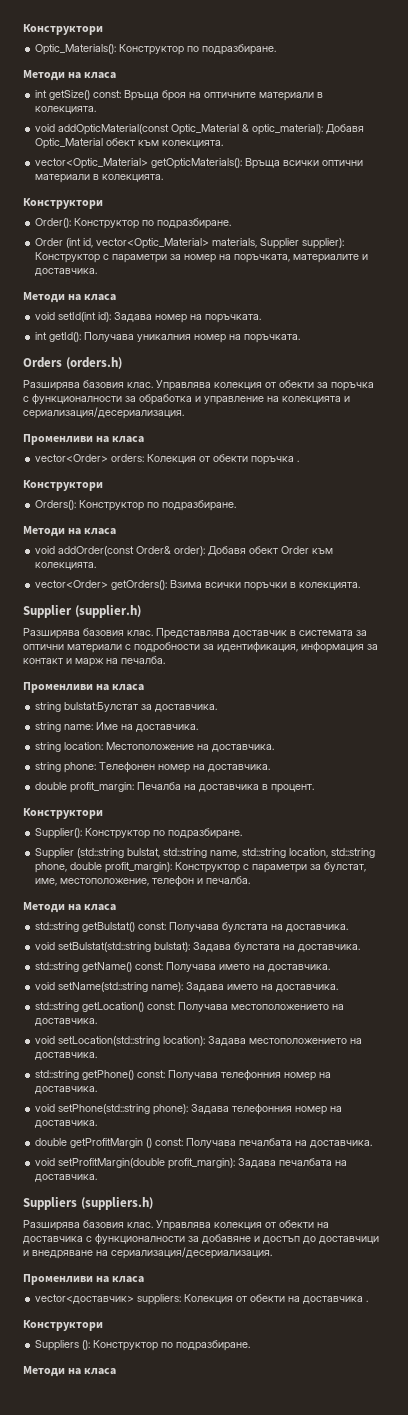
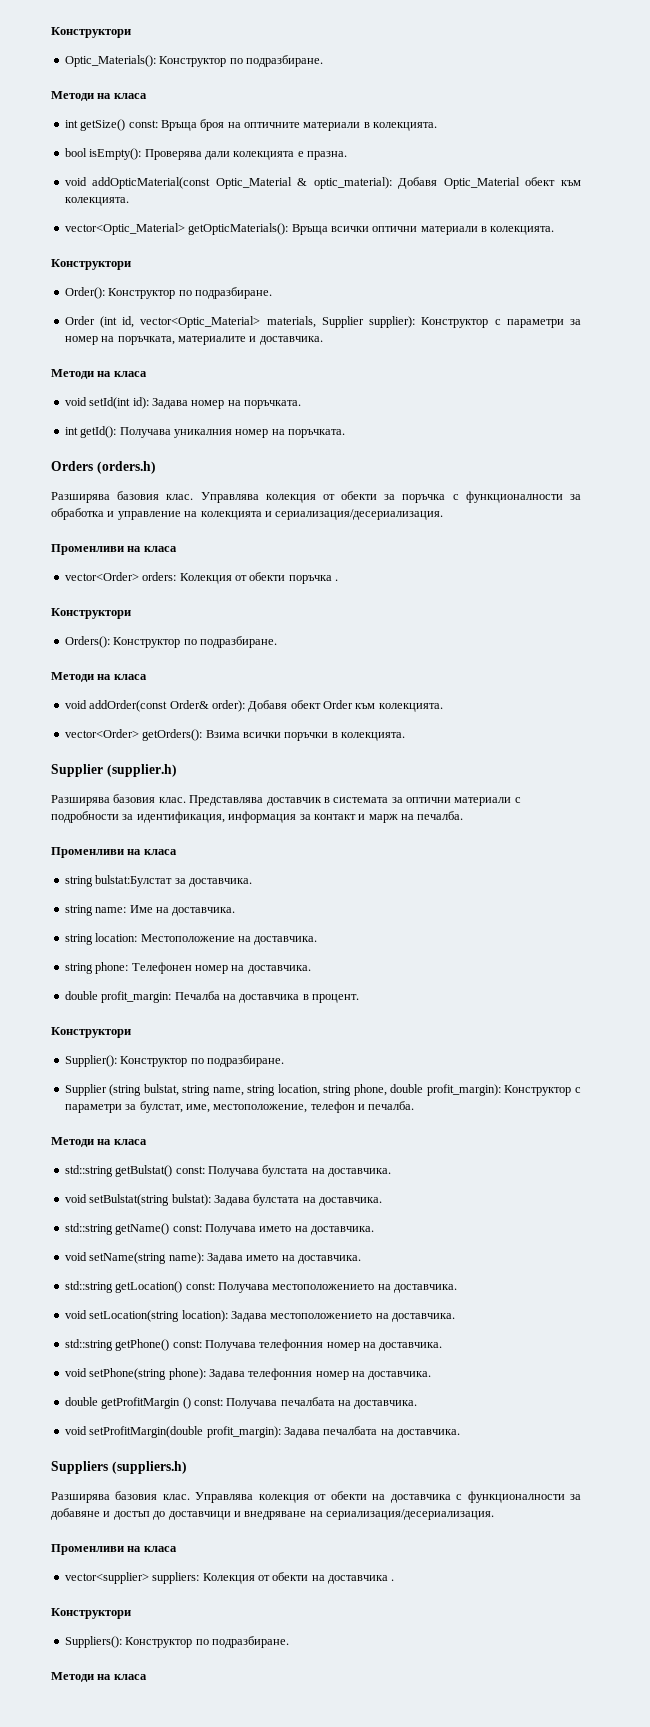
+ bool isEmpty(): Проверява дали колекцията е празна.
- Supplier (std::string bulstat, std::string name, std::string location, std::string phone, double profit_margin): Конструктор с параметри за булстат, име, местоположение, телефон и печалба.
+ Supplier (string bulstat, string name, string location, string phone, double profit_margin): Конструктор с параметри за булстат, име, местоположение, телефон и печалба.
- void setBulstat(std::string bulstat): Задава булстата на доставчика.
+ void setBulstat(string bulstat): Задава булстата на доставчика.
- void setName(std::string name): Задава името на доставчика.
+ void setName(string name): Задава името на доставчика.
- void setLocation(std::string location): Задава местоположението на доставчика.
+ void setLocation(string location): Задава местоположението на доставчика.
- void setPhone(std::string phone): Задава телефонния номер на доставчика.
+ void setPhone(string phone): Задава телефонния номер на доставчика.
- vector<доставчик> suppliers: Колекция от обекти на доставчика .
+ vector<supplier> suppliers: Колекция от обекти на доставчика .
- Suppliers (): Конструктор по подразбиране.
+ Suppliers(): Конструктор по подразбиране.

